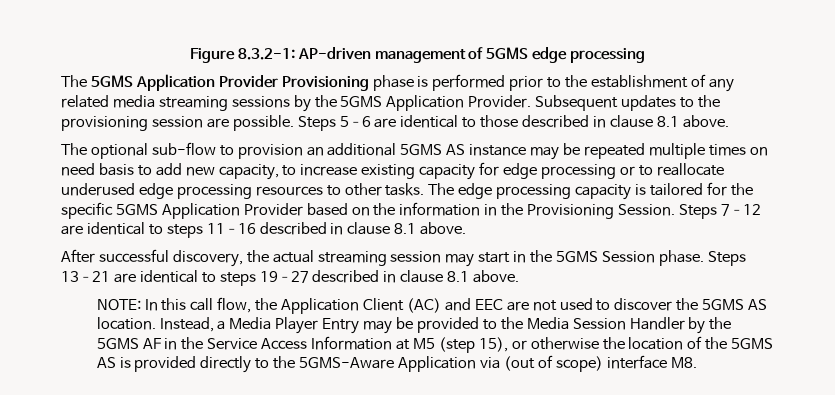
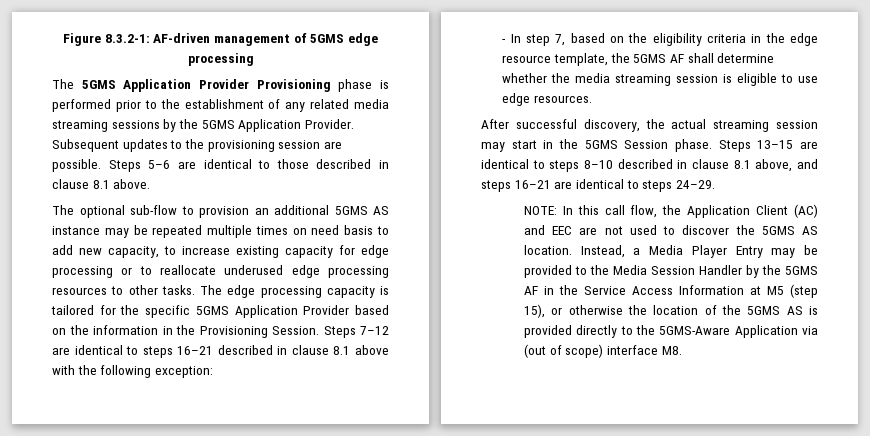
- Figure 8.3.2-1: AP-driven management of 5GMS edge processing
+ Figure 8.3.2-1: AF-driven management of 5GMS edge processing
- Steps 7–12 are identical to steps 11–16 described in clause 8.1 above.
+ Steps 7–12 are identical to steps 16–21 described in clause 8.1 above with the following exception:
+ - In step 7, based on the eligibility criteria in the edge resource template, the 5GMS AF shall determine whether the media streaming session is eligible to use edge resources.
- Steps 13–21 are identical to steps 19–27 described in clause 8.1 above.
+ Steps 13–15 are identical to steps 8–10 described in clause 8.1 above, and steps 16–21 are identical to steps 24–29.

